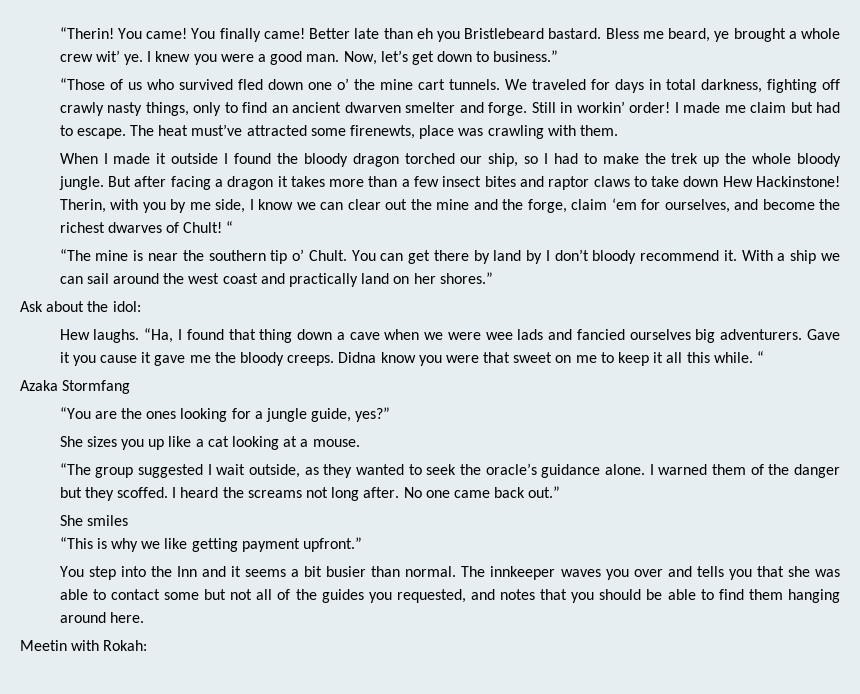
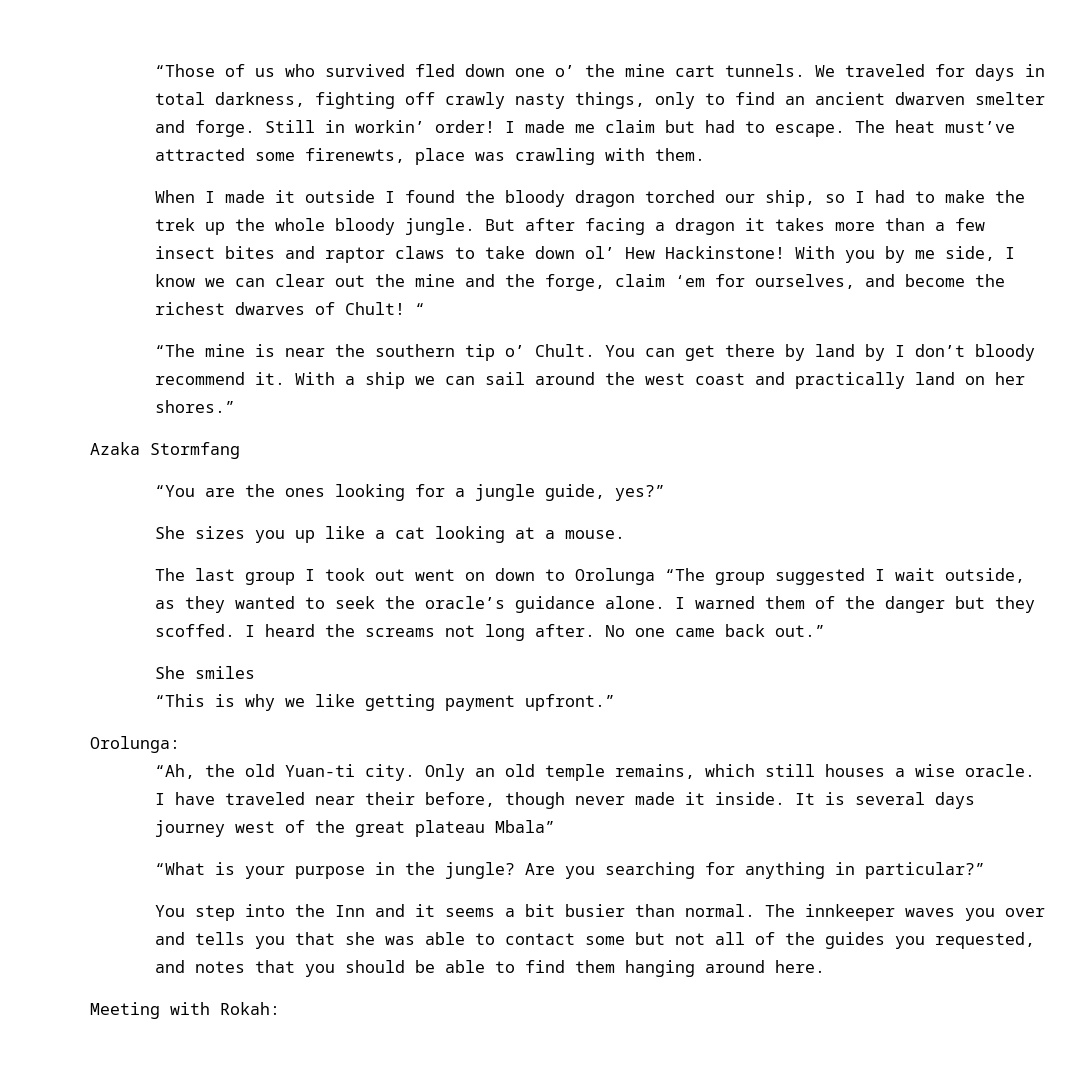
- “Therin! You came! You finally came! Better late than eh you Bristlebeard bastard. Bless me beard, ye brought a whole crew wit’ ye. I knew you were a good man. Now, let’s get down to business.”
- But after facing a dragon it takes more than a few insect bites and raptor claws to take down Hew Hackinstone!
+ But after facing a dragon it takes more than a few insect bites and raptor claws to take down ol’ Hew Hackinstone!
- Therin, with you by me side, I know we can clear out the mine and the forge, claim ‘em for ourselves, and become the richest dwarves of Chult!
+ With you by me side, I know we can clear out the mine and the forge, claim ‘em for ourselves, and become the richest dwarves of Chult!
- Ask about the idol:
- Hew laughs. “Ha, I found that thing down a cave when we were wee lads and fancied ourselves big adventurers. Gave it you cause it gave me the bloody creeps. Didna know you were that sweet on me to keep it all this while. “
- “The group suggested I wait outside, as they wanted to seek the oracle’s guidance alone.
+ The last group I took out went on down to Orolunga “The group suggested I wait outside, as they wanted to seek the oracle’s guidance alone.
+ Orolunga:
+ “Ah, the old Yuan-ti city. Only an old temple remains, which still houses a wise oracle. I have traveled near their before, though never made it inside. It is several days journey west of the great plateau Mbala”
+ “What is your purpose in the jungle? Are you searching for anything in particular?”
- Meetin with Rokah:
+ Meeting with Rokah:

